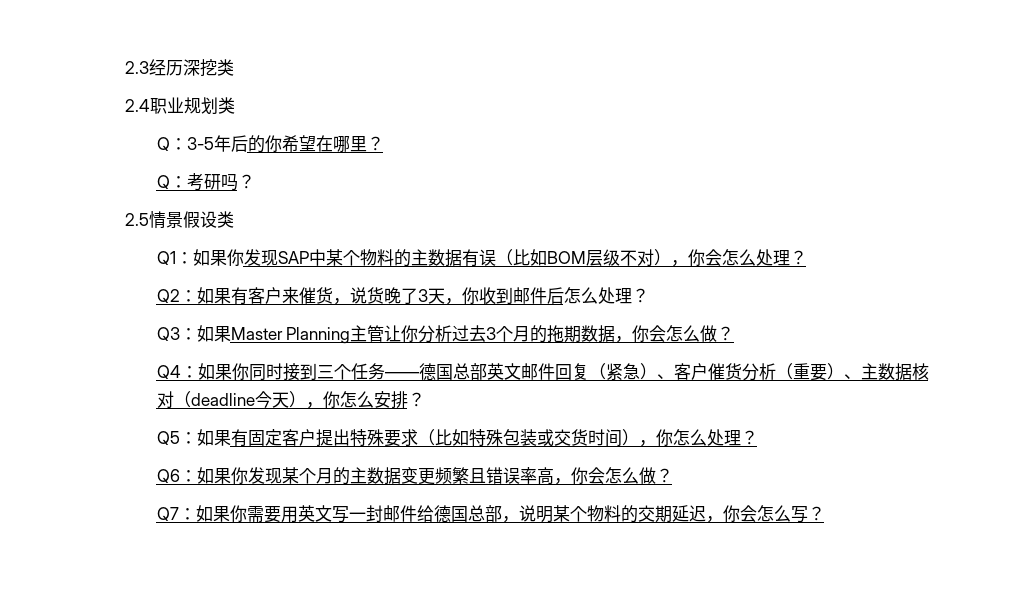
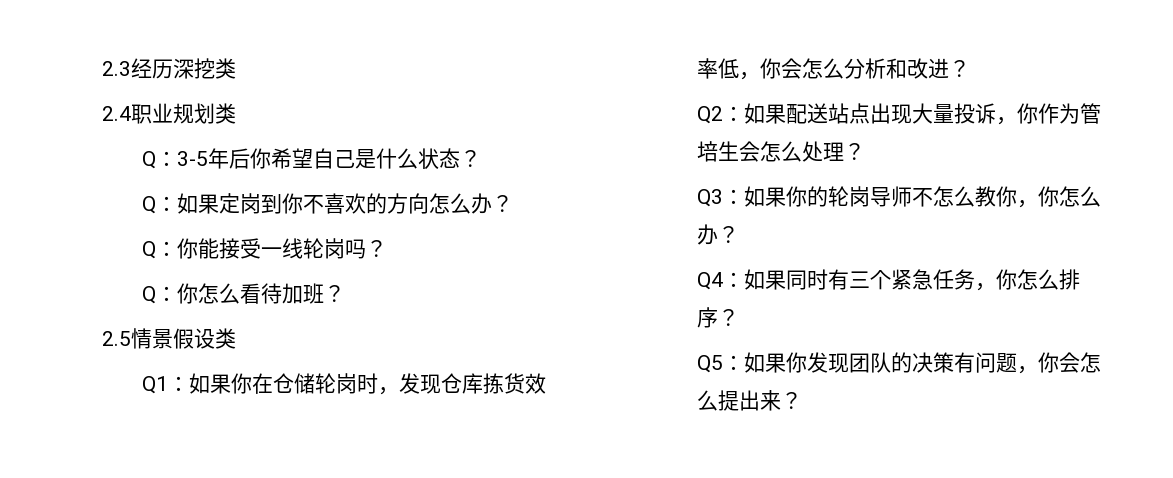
- Q：3-5年后的你希望在哪里？
- Q：考研吗？
+ Q：3-5年后你希望自己是什么状态？
+ Q：如果定岗到你不喜欢的方向怎么办？
+ Q：你能接受一线轮岗吗？
+ Q：你怎么看待加班？
- Q1：如果你发现SAP中某个物料的主数据有误（比如BOM层级不对），你会怎么处理？
- Q2：如果有客户来催货，说货晚了3天，你收到邮件后怎么处理？
+ Q1：如果你在仓储轮岗时，发现仓库拣货效率低，你会怎么分析和改进？
+ Q2：如果配送站点出现大量投诉，你作为管培生会怎么处理？
- Q3：如果Master Planning主管让你分析过去3个月的拖期数据，你会怎么做？
- Q4：如果你同时接到三个任务——德国总部英文邮件回复（紧急）、客户催货分析（重要）、主数据核对（deadline今天），你怎么安排？
+ Q3：如果你的轮岗导师不怎么教你，你怎么办？
+ Q4：如果同时有三个紧急任务，你怎么排序？
- Q5：如果有固定客户提出特殊要求（比如特殊包装或交货时间），你怎么处理？
- Q6：如果你发现某个月的主数据变更频繁且错误率高，你会怎么做？
- Q7：如果你需要用英文写一封邮件给德国总部，说明某个物料的交期延迟，你会怎么写？
+ Q5：如果你发现团队的决策有问题，你会怎么提出来？

